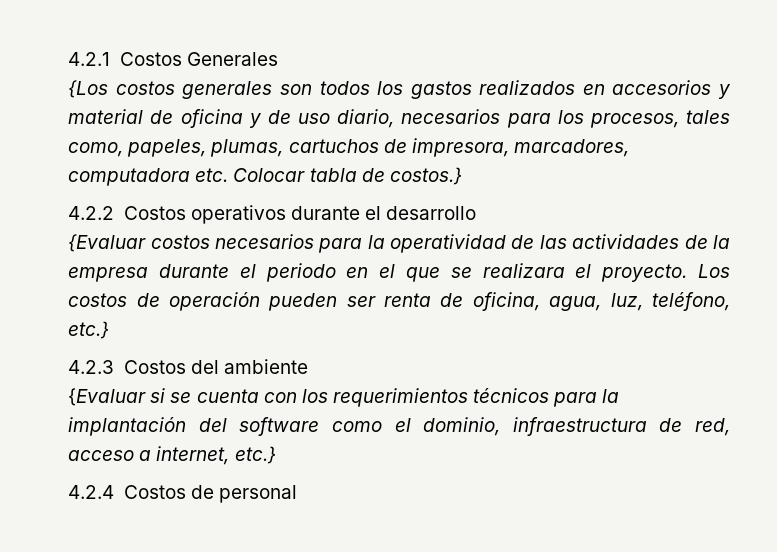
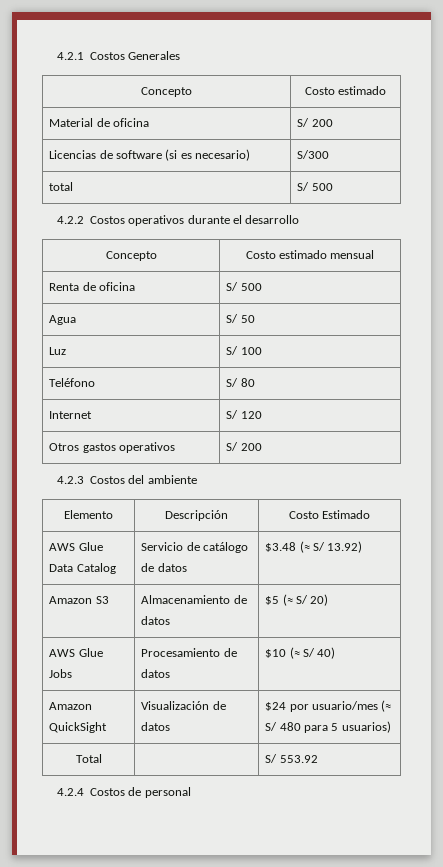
  4.2.1 Costos Generales
- {Los costos generales son todos los gastos realizados en accesorios y material de oficina y de uso diario, necesarios para los procesos, tales como, papeles, plumas, cartuchos de impresora, marcadores, computadora etc. Colocar tabla de costos.}
+ Concepto | Costo estimado
+ Material de oficina | S/ 200
+ Licencias de software (si es necesario) | S/300
+ total | S/ 500
- {Evaluar costos necesarios para la operatividad de las actividades de la empresa durante el periodo en el que se realizara el proyecto. Los costos de operación pueden ser renta de oficina, agua, luz, teléfono, etc.}
+ Concepto | Costo estimado mensual
+ Renta de oficina | S/ 500
+ Agua | S/ 50
+ Luz | S/ 100
+ Teléfono | S/ 80
+ Internet | S/ 120
+ Otros gastos operativos | S/ 200
  4.2.3 Costos del ambiente
- {Evaluar si se cuenta con los requerimientos técnicos para la implantación del software como el dominio, infraestructura de red, acceso a internet, etc.}
+ Elemento | Descripción | Costo Estimado
+ AWS Glue Data Catalog | Servicio de catálogo de datos | $3.48 (≈ S/ 13.92)
+ Amazon S3 | Almacenamiento de datos | $5 (≈ S/ 20)
+ AWS Glue Jobs | Procesamiento de datos | $10 (≈ S/ 40)
+ Amazon QuickSight | Visualización de datos | $24 por usuario/mes (≈ S/ 480 para 5 usuarios)
+ Total | | S/ 553.92

